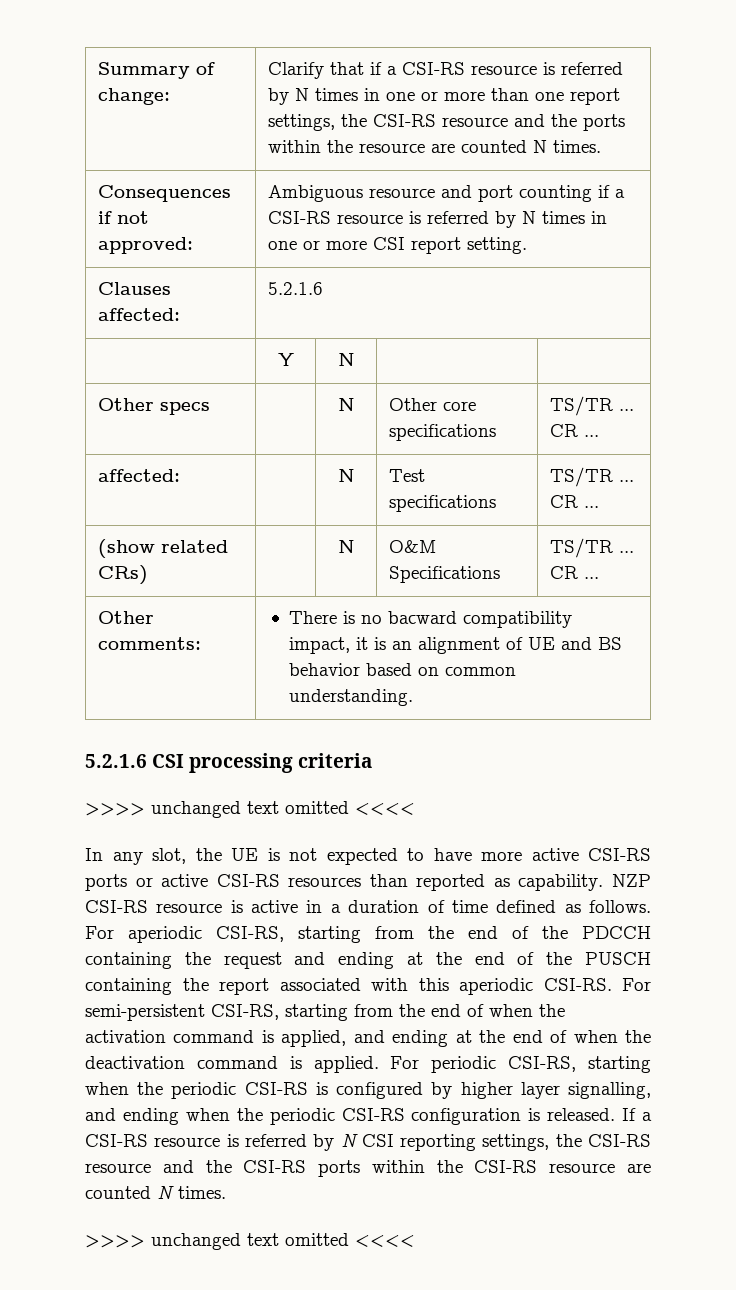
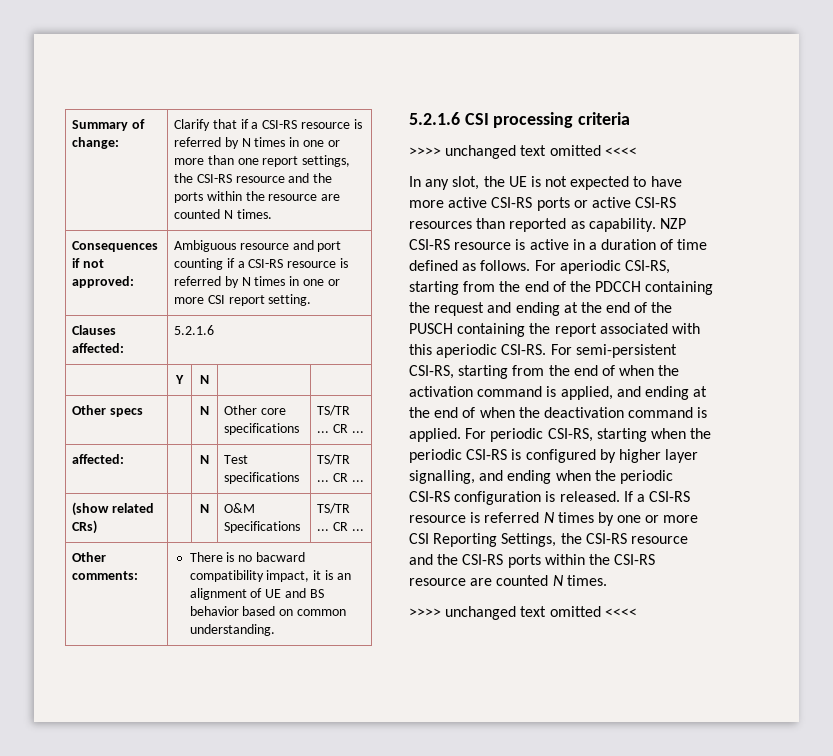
- If a CSI-RS resource is referred by N CSI reporting settings, the CSI-RS resource and the CSI-RS ports within the CSI-RS resource are counted N times.
+ If a CSI-RS resource is referred N times by one or more CSI Reporting Settings, the CSI-RS resource and the CSI-RS ports within the CSI-RS resource are counted N times.

